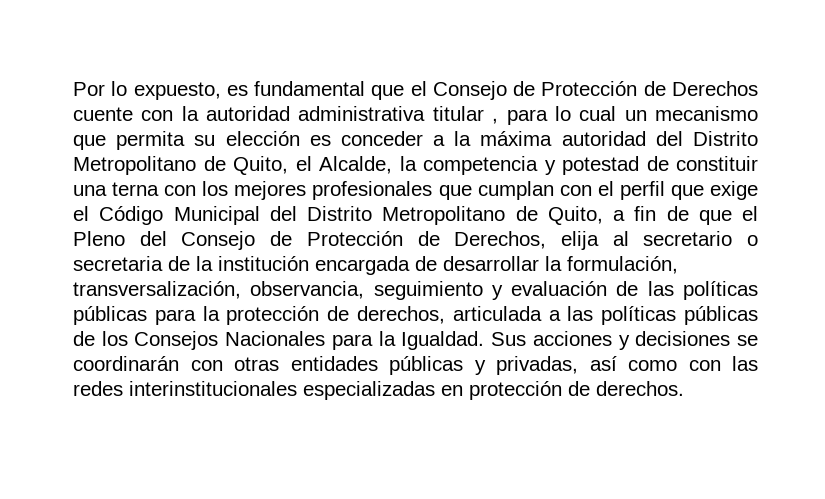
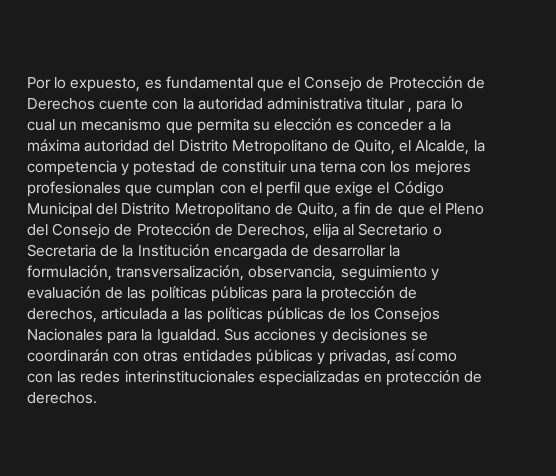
- Por lo expuesto, es fundamental que el Consejo de Protección de Derechos cuente con la autoridad administrativa titular , para lo cual un mecanismo que permita su elección es conceder a la máxima autoridad del Distrito Metropolitano de Quito, el Alcalde, la competencia y potestad de constituir una terna con los mejores profesionales que cumplan con el perfil que exige el Código Municipal del Distrito Metropolitano de Quito, a fin de que el Pleno del Consejo de Protección de Derechos, elija al secretario o secretaria de la institución encargada de desarrollar la formulación, transversalización, observancia, seguimiento y evaluación de las políticas públicas para la protección de derechos, articulada a las políticas públicas de los Consejos Nacionales para la Igualdad.
+ Por lo expuesto, es fundamental que el Consejo de Protección de Derechos cuente con la autoridad administrativa titular , para lo cual un mecanismo que permita su elección es conceder a la máxima autoridad del Distrito Metropolitano de Quito, el Alcalde, la competencia y potestad de constituir una terna con los mejores profesionales que cumplan con el perfil que exige el Código Municipal del Distrito Metropolitano de Quito, a fin de que el Pleno del Consejo de Protección de Derechos, elija al Secretario o Secretaria de la Institución encargada de desarrollar la formulación, transversalización, observancia, seguimiento y evaluación de las políticas públicas para la protección de derechos, articulada a las políticas públicas de los Consejos Nacionales para la Igualdad.

